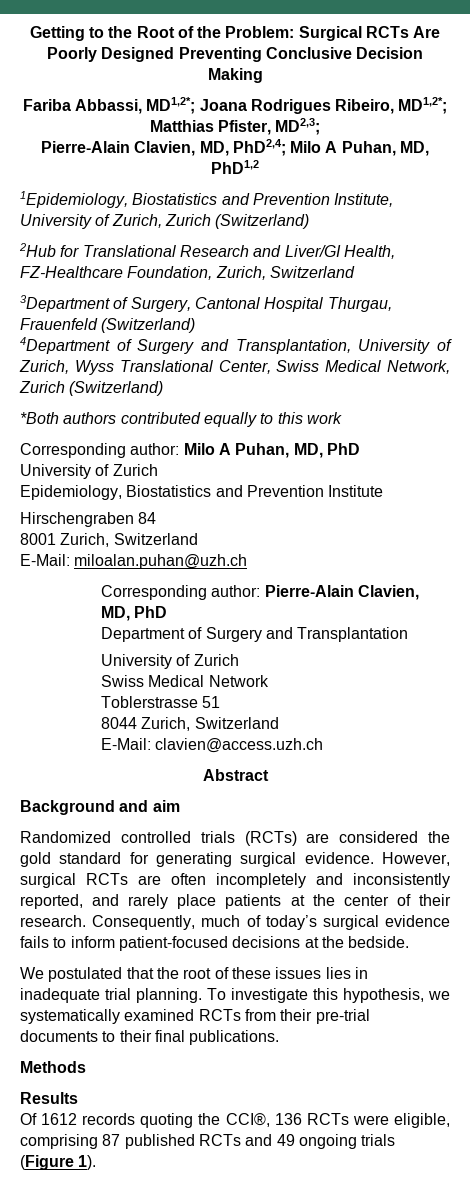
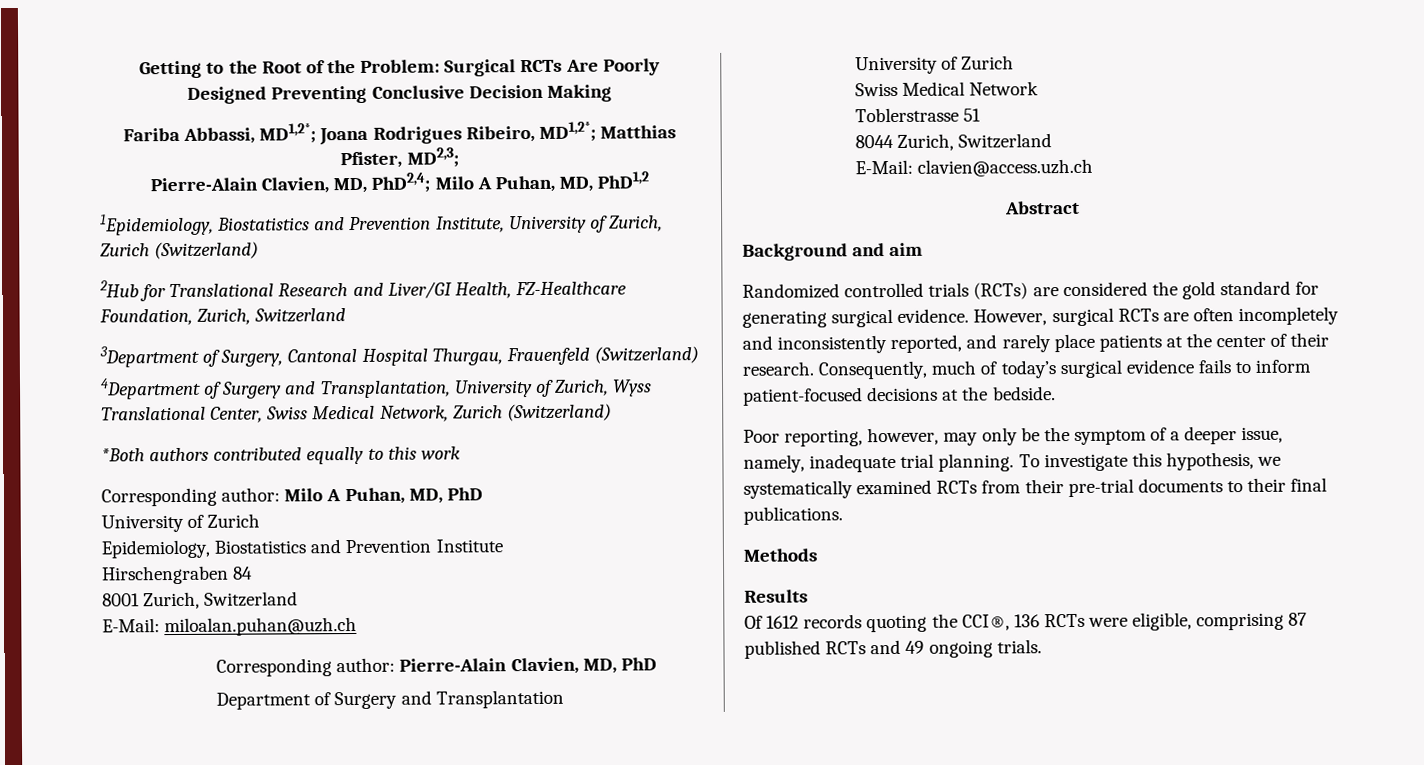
- We postulated that the root of these issues lies in inadequate trial planning.
+ Poor reporting, however, may only be the symptom of a deeper issue, namely, inadequate trial planning.
- Of 1612 records quoting the CCI®, 136 RCTs were eligible, comprising 87 published RCTs and 49 ongoing trials (Figure 1).
+ Of 1612 records quoting the CCI®, 136 RCTs were eligible, comprising 87 published RCTs and 49 ongoing trials.

